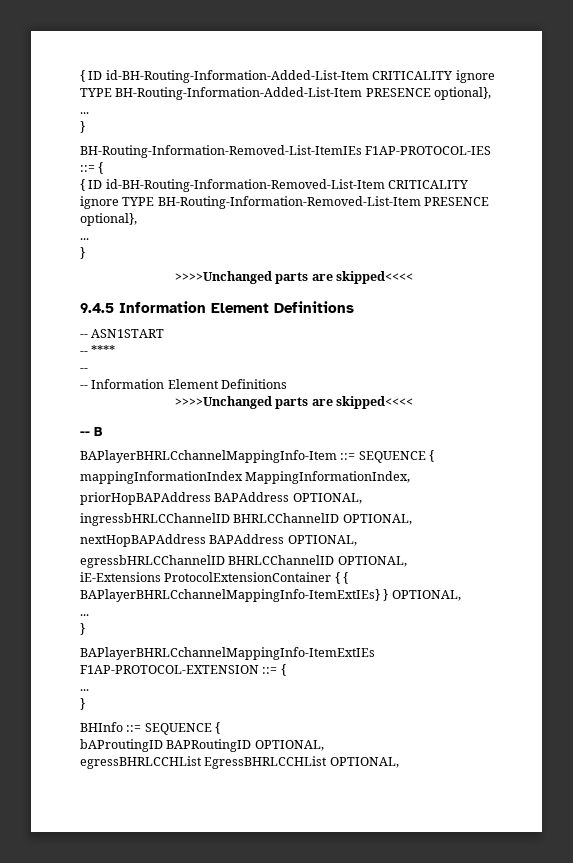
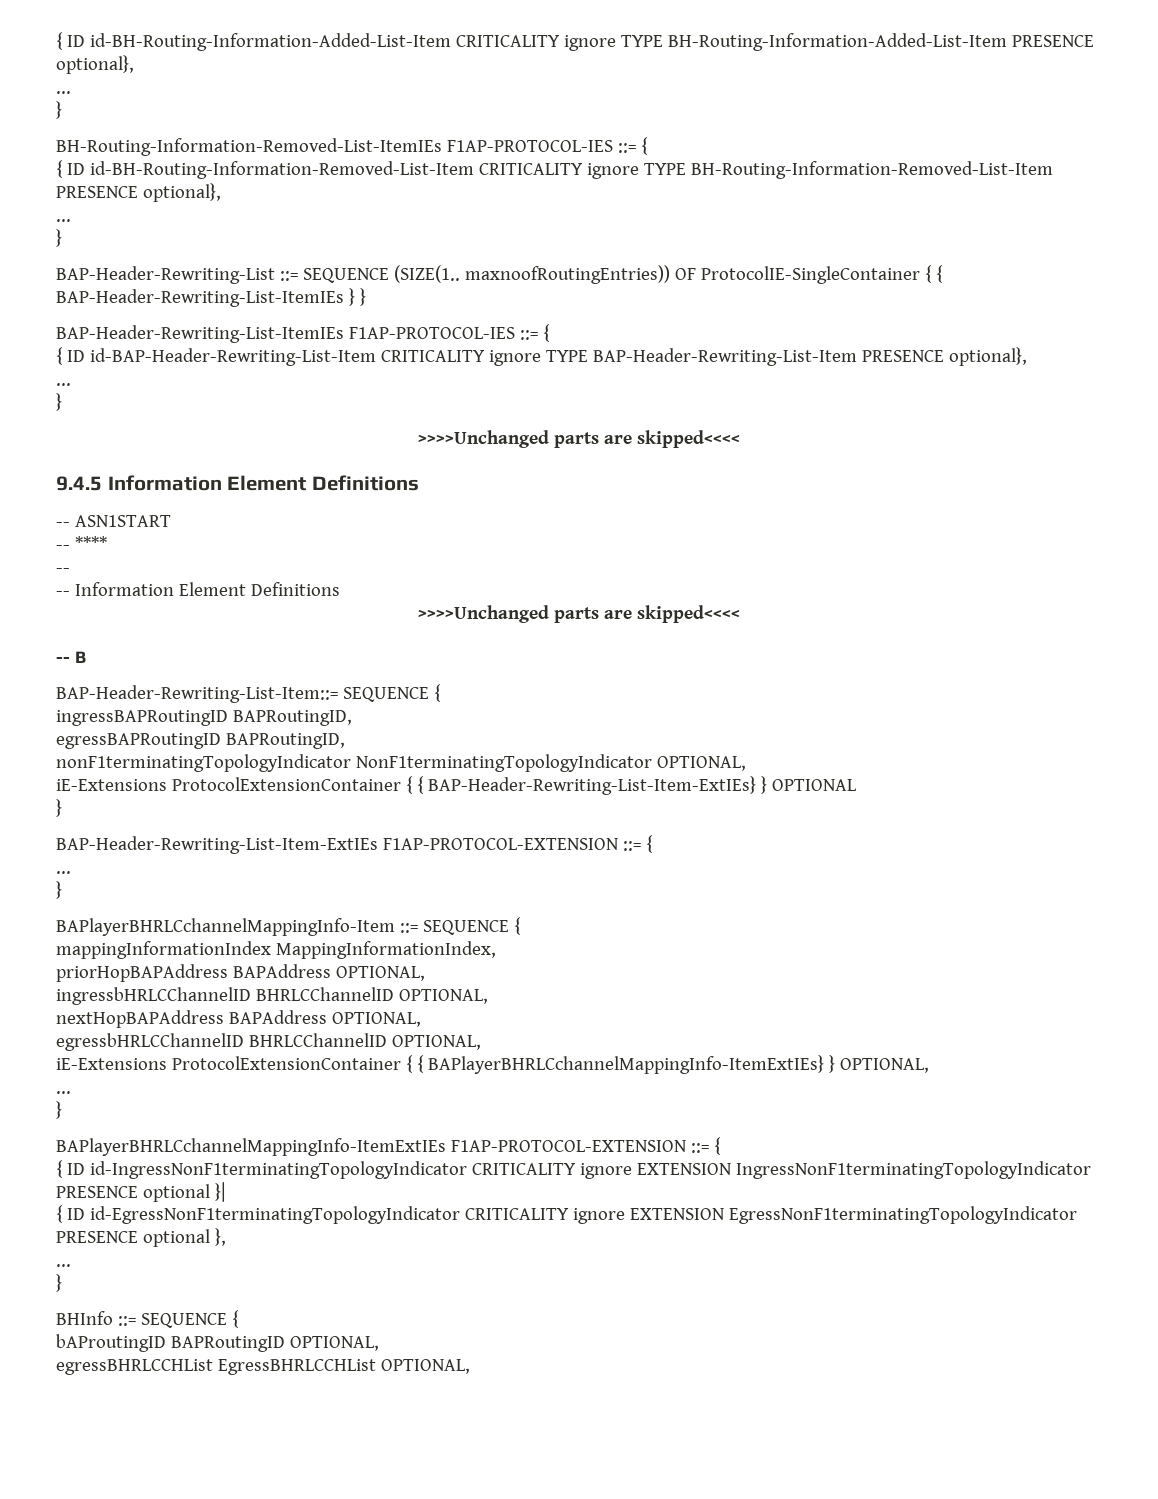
+ BAP-Header-Rewriting-List ::= SEQUENCE (SIZE(1.. maxnoofRoutingEntries)) OF ProtocolIE-SingleContainer { { BAP-Header-Rewriting-List-ItemIEs } }
+ BAP-Header-Rewriting-List-ItemIEs F1AP-PROTOCOL-IES ::= {
+ { ID id-BAP-Header-Rewriting-List-Item CRITICALITY ignore TYPE BAP-Header-Rewriting-List-Item PRESENCE optional},
+ ...
+ }
+ BAP-Header-Rewriting-List-Item::= SEQUENCE {
+ ingressBAPRoutingID BAPRoutingID,
+ egressBAPRoutingID BAPRoutingID,
+ nonF1terminatingTopologyIndicator NonF1terminatingTopologyIndicator OPTIONAL,
+ iE-Extensions ProtocolExtensionContainer { { BAP-Header-Rewriting-List-Item-ExtIEs} } OPTIONAL
+ }
+ BAP-Header-Rewriting-List-Item-ExtIEs F1AP-PROTOCOL-EXTENSION ::= {
+ ...
+ }
+ { ID id-IngressNonF1terminatingTopologyIndicator CRITICALITY ignore EXTENSION IngressNonF1terminatingTopologyIndicator PRESENCE optional }|
+ { ID id-EgressNonF1terminatingTopologyIndicator CRITICALITY ignore EXTENSION EgressNonF1terminatingTopologyIndicator PRESENCE optional },

